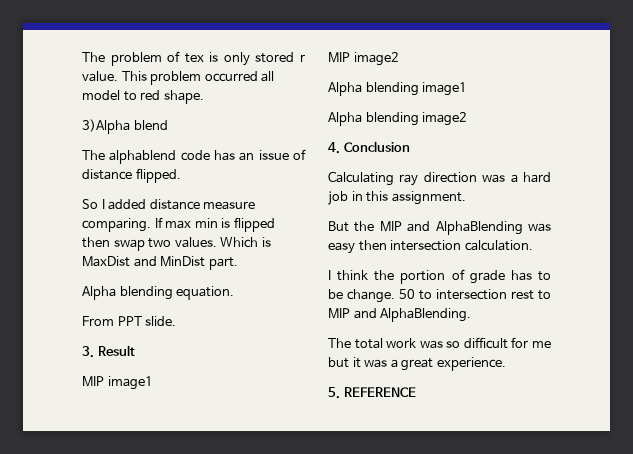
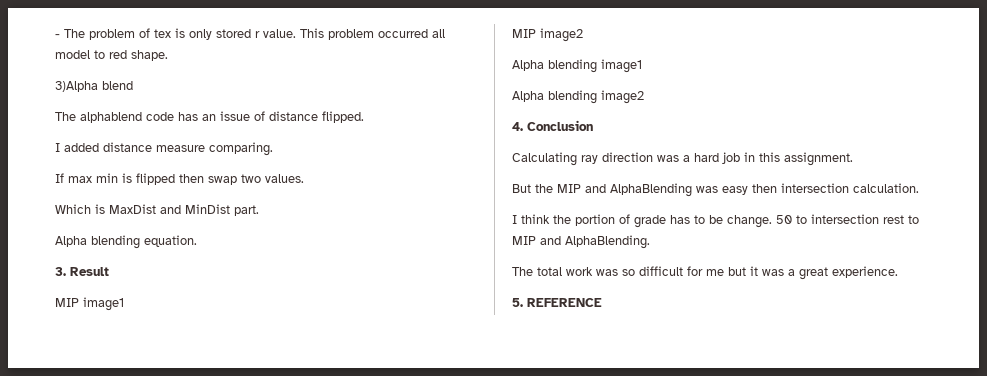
- The problem of tex is only stored r value.
+ - The problem of tex is only stored r value.
- So I added distance measure comparing. If max min is flipped then swap two values. Which is MaxDist and MinDist part.
+ I added distance measure comparing.
+ If max min is flipped then swap two values.
+ Which is MaxDist and MinDist part.
- From PPT slide.

